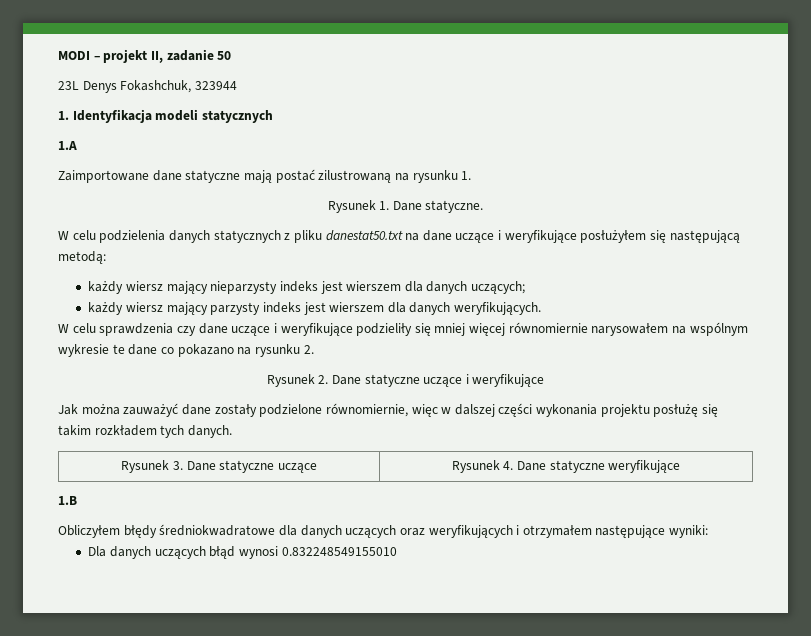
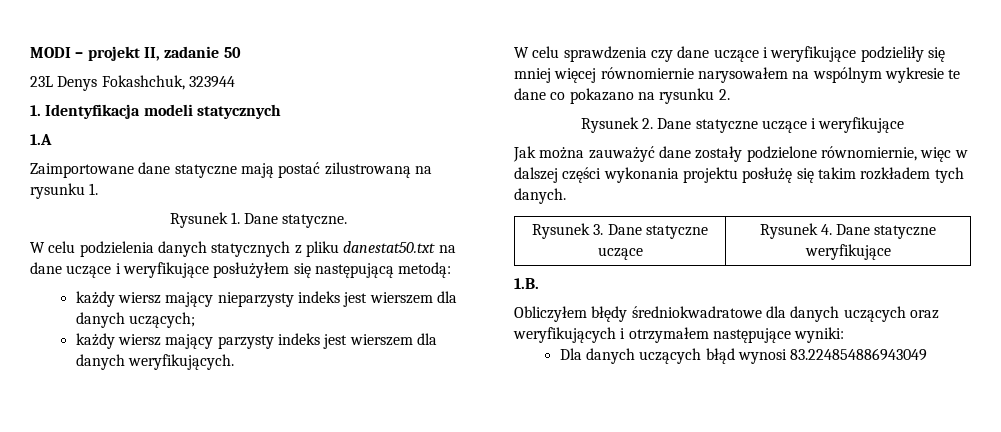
- 1.B
+ 1.B.
- Dla danych uczących błąd wynosi 0.832248549155010
+ Dla danych uczących błąd wynosi 83.224854886943049

